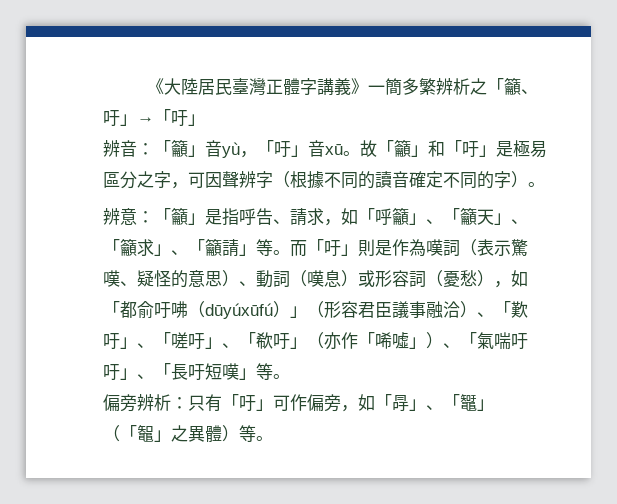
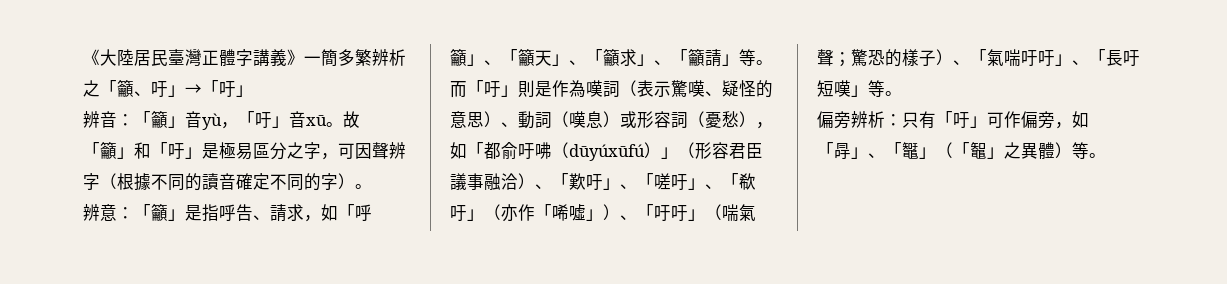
- 而「吁」則是作為嘆詞（表示驚嘆、疑怪的意思）、動詞（嘆息）或形容詞（憂愁），如「都俞吁咈（dūyúxūfú）」（形容君臣議事融洽）、「歎吁」、「嗟吁」、「欷吁」（亦作「唏噓」）、「氣喘吁吁」、「長吁短嘆」等。
+ 而「吁」則是作為嘆詞（表示驚嘆、疑怪的意思）、動詞（嘆息）或形容詞（憂愁），如「都俞吁咈（dūyúxūfú）」（形容君臣議事融洽）、「歎吁」、「嗟吁」、「欷吁」（亦作「唏噓」）、「吁吁」（喘氣聲；驚恐的樣子）、「氣喘吁吁」、「長吁短嘆」等。

